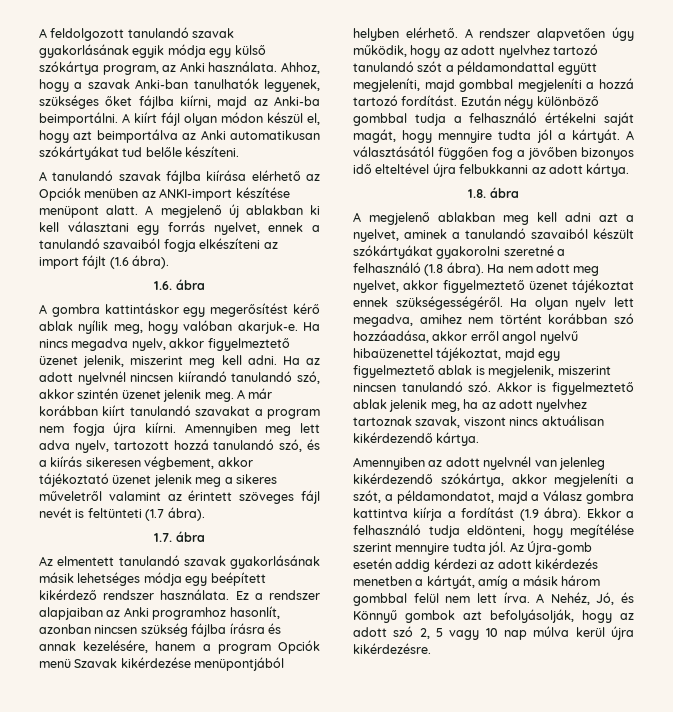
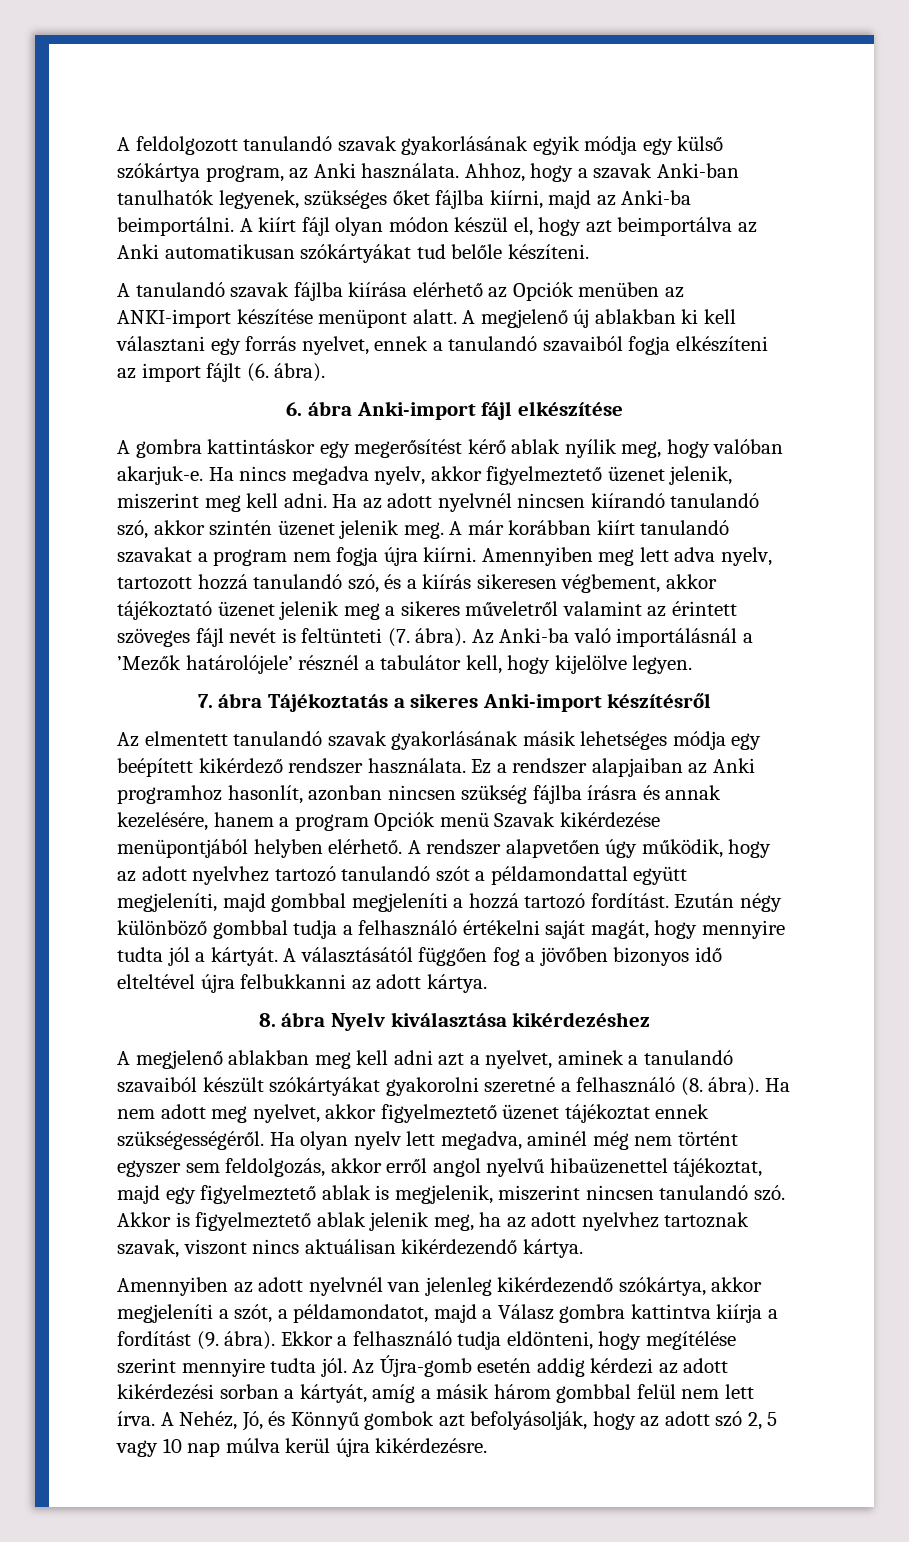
- A megjelenő új ablakban ki kell választani egy forrás nyelvet, ennek a tanulandó szavaiból fogja elkészíteni az import fájlt (1.6 ábra).
- 1.6. ábra
+ A megjelenő új ablakban ki kell választani egy forrás nyelvet, ennek a tanulandó szavaiból fogja elkészíteni az import fájlt (6. ábra).
+ 6. ábra Anki-import fájl elkészítése
- Amennyiben meg lett adva nyelv, tartozott hozzá tanulandó szó, és a kiírás sikeresen végbement, akkor tájékoztató üzenet jelenik meg a sikeres műveletről valamint az érintett szöveges fájl nevét is feltünteti (1.7 ábra).
- 1.7. ábra
+ Amennyiben meg lett adva nyelv, tartozott hozzá tanulandó szó, és a kiírás sikeresen végbement, akkor tájékoztató üzenet jelenik meg a sikeres műveletről valamint az érintett szöveges fájl nevét is feltünteti (7. ábra). Az Anki-ba való importálásnál a ’Mezők határolójele’ résznél a tabulátor kell, hogy kijelölve legyen.
+ 7. ábra Tájékoztatás a sikeres Anki-import készítésről
- 1.8. ábra
+ 8. ábra Nyelv kiválasztása kikérdezéshez
- A megjelenő ablakban meg kell adni azt a nyelvet, aminek a tanulandó szavaiból készült szókártyákat gyakorolni szeretné a felhasználó (1.8 ábra).
+ A megjelenő ablakban meg kell adni azt a nyelvet, aminek a tanulandó szavaiból készült szókártyákat gyakorolni szeretné a felhasználó (8. ábra).
- Ha olyan nyelv lett megadva, amihez nem történt korábban szó hozzáadása, akkor erről angol nyelvű hibaüzenettel tájékoztat, majd egy figyelmeztető ablak is megjelenik, miszerint nincsen tanulandó szó.
+ Ha olyan nyelv lett megadva, aminél még nem történt egyszer sem feldolgozás, akkor erről angol nyelvű hibaüzenettel tájékoztat, majd egy figyelmeztető ablak is megjelenik, miszerint nincsen tanulandó szó.
- Amennyiben az adott nyelvnél van jelenleg kikérdezendő szókártya, akkor megjeleníti a szót, a példamondatot, majd a Válasz gombra kattintva kiírja a fordítást (1.9 ábra).
+ Amennyiben az adott nyelvnél van jelenleg kikérdezendő szókártya, akkor megjeleníti a szót, a példamondatot, majd a Válasz gombra kattintva kiírja a fordítást (9. ábra).
- Az Újra-gomb esetén addig kérdezi az adott kikérdezés menetben a kártyát, amíg a másik három gombbal felül nem lett írva.
+ Az Újra-gomb esetén addig kérdezi az adott kikérdezési sorban a kártyát, amíg a másik három gombbal felül nem lett írva.

